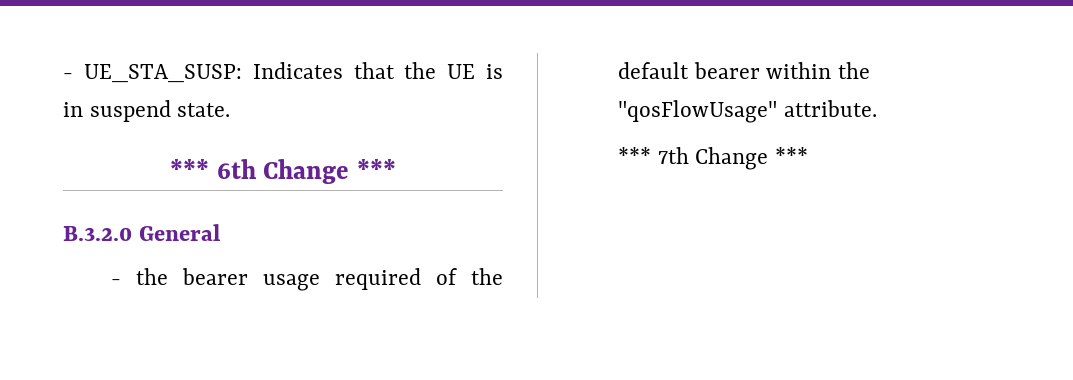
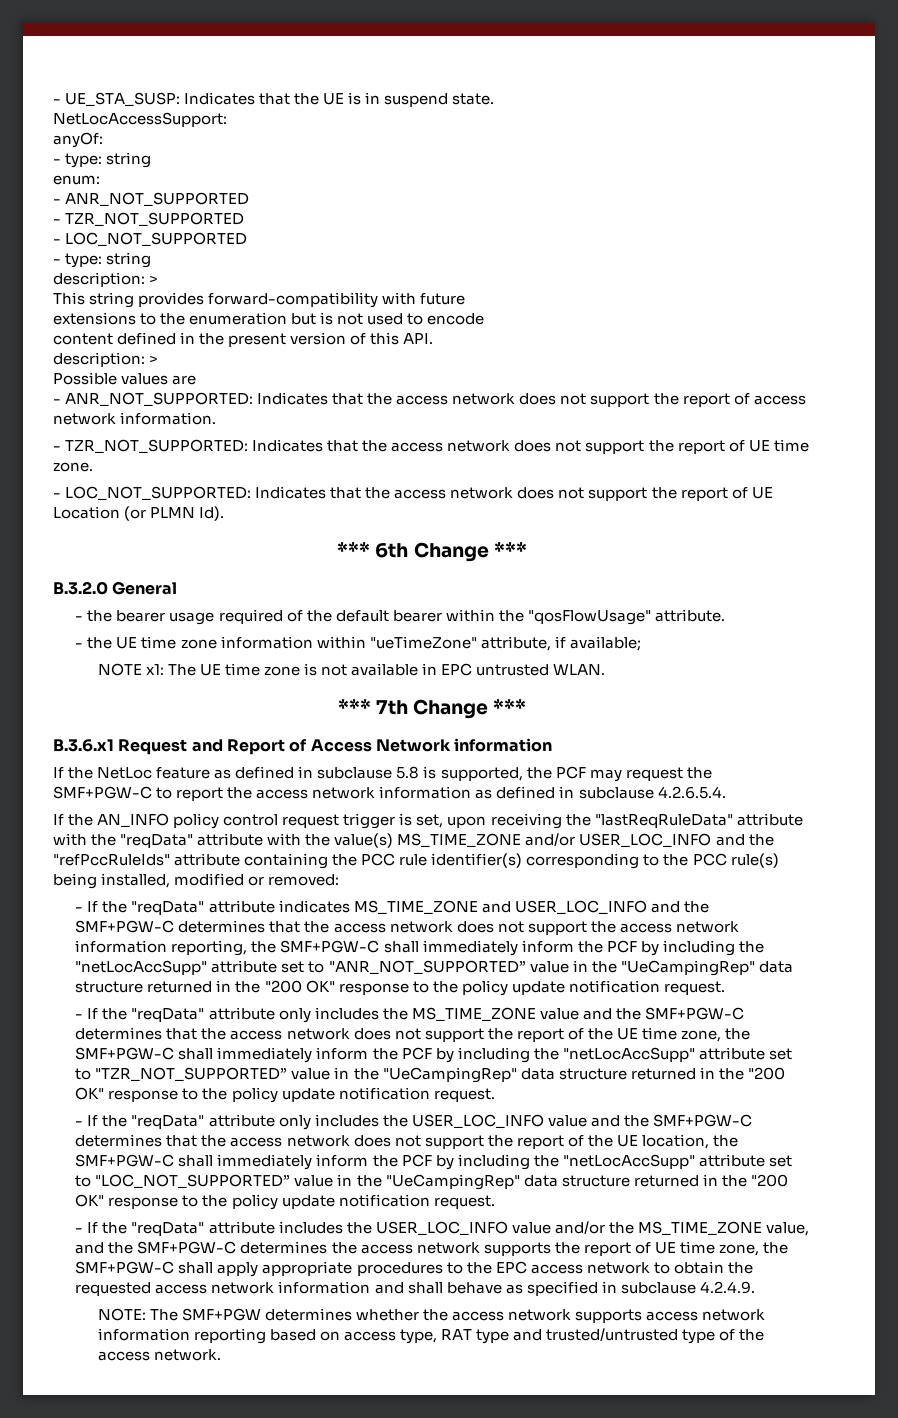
+ NetLocAccessSupport:
+ anyOf:
+ - type: string
+ enum:
+ - ANR_NOT_SUPPORTED
+ - TZR_NOT_SUPPORTED
+ - LOC_NOT_SUPPORTED
+ - type: string
+ description: >
+ This string provides forward-compatibility with future
+ extensions to the enumeration but is not used to encode
+ content defined in the present version of this API.
+ description: >
+ Possible values are
+ - ANR_NOT_SUPPORTED: Indicates that the access network does not support the report of access network information.
+ - TZR_NOT_SUPPORTED: Indicates that the access network does not support the report of UE time zone.
+ - LOC_NOT_SUPPORTED: Indicates that the access network does not support the report of UE Location (or PLMN Id).
+ - the UE time zone information within "ueTimeZone" attribute, if available;
+ NOTE x1: The UE time zone is not available in EPC untrusted WLAN.
  *** 7th Change ***
+ B.3.6.x1 Request and Report of Access Network information
+ If the NetLoc feature as defined in subclause 5.8 is supported, the PCF may request the SMF+PGW-C to report the access network information as defined in subclause 4.2.6.5.4.
+ If the AN_INFO policy control request trigger is set, upon receiving the "lastReqRuleData" attribute with the "reqData" attribute with the value(s) MS_TIME_ZONE and/or USER_LOC_INFO and the "refPccRuleIds" attribute containing the PCC rule identifier(s) corresponding to the PCC rule(s) being installed, modified or removed:
+ - If the "reqData" attribute indicates MS_TIME_ZONE and USER_LOC_INFO and the SMF+PGW-C determines that the access network does not support the access network information reporting, the SMF+PGW-C shall immediately inform the PCF by including the "netLocAccSupp" attribute set to "ANR_NOT_SUPPORTED” value in the "UeCampingRep" data structure returned in the "200 OK" response to the policy update notification request.
+ - If the "reqData" attribute only includes the MS_TIME_ZONE value and the SMF+PGW-C determines that the access network does not support the report of the UE time zone, the SMF+PGW-C shall immediately inform the PCF by including the "netLocAccSupp" attribute set to "TZR_NOT_SUPPORTED” value in the "UeCampingRep" data structure returned in the "200 OK" response to the policy update notification request.
+ - If the "reqData" attribute only includes the USER_LOC_INFO value and the SMF+PGW-C determines that the access network does not support the report of the UE location, the SMF+PGW-C shall immediately inform the PCF by including the "netLocAccSupp" attribute set to "LOC_NOT_SUPPORTED” value in the "UeCampingRep" data structure returned in the "200 OK" response to the policy update notification request.
+ - If the "reqData" attribute includes the USER_LOC_INFO value and/or the MS_TIME_ZONE value, and the SMF+PGW-C determines the access network supports the report of UE time zone, the SMF+PGW-C shall apply appropriate procedures to the EPC access network to obtain the requested access network information and shall behave as specified in subclause 4.2.4.9.
+ NOTE: The SMF+PGW determines whether the access network supports access network information reporting based on access type, RAT type and trusted/untrusted type of the access network.

